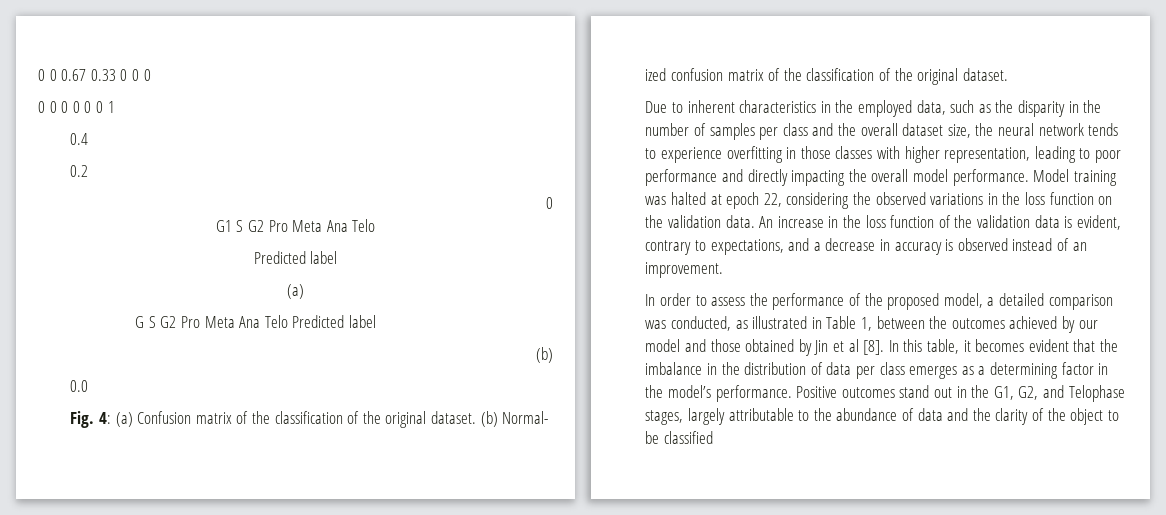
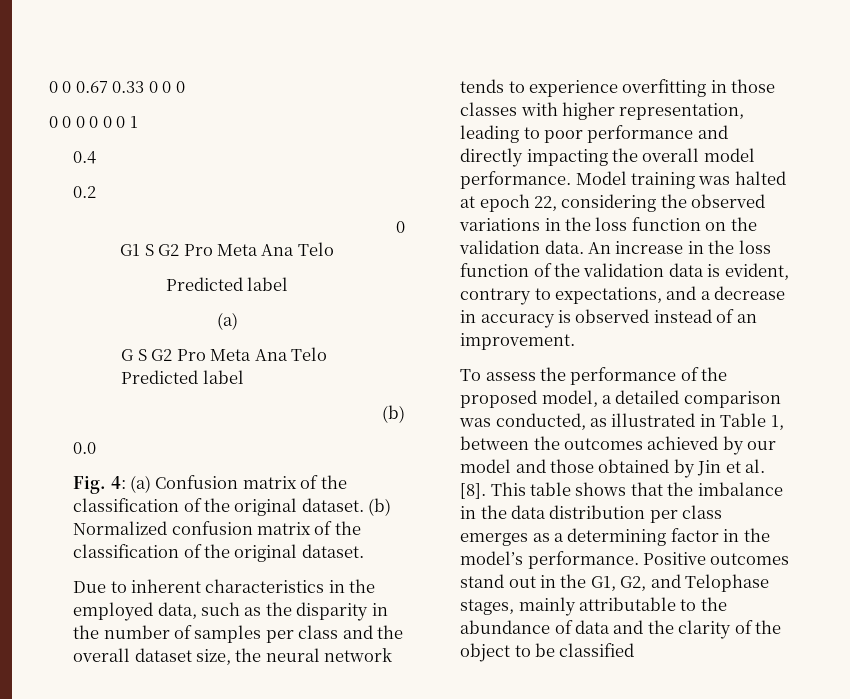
- (b) Normal- ized confusion matrix of the classification of the original dataset.
+ (b) Normalized confusion matrix of the classification of the original dataset.
- In order to assess the performance of the proposed model, a detailed comparison was conducted, as illustrated in Table 1, between the outcomes achieved by our model and those obtained by Jin et al [8]. In this table, it becomes evident that the imbalance in the distribution of data per class emerges as a determining factor in the model’s performance.
+ To assess the performance of the proposed model, a detailed comparison was conducted, as illustrated in Table 1, between the outcomes achieved by our model and those obtained by Jin et al. [8]. This table shows that the imbalance in the data distribution per class emerges as a determining factor in the model’s performance.
- Positive outcomes stand out in the G1, G2, and Telophase stages, largely attributable to the abundance of data and the clarity of the object to be classified
+ Positive outcomes stand out in the G1, G2, and Telophase stages, mainly attributable to the abundance of data and the clarity of the object to be classified

